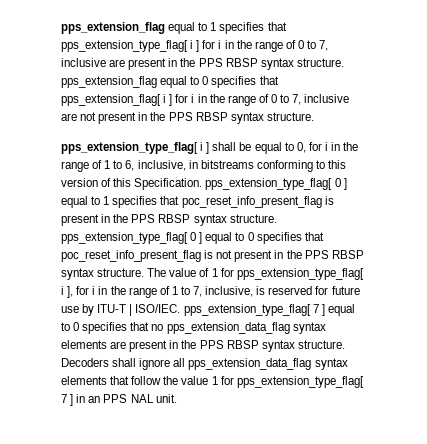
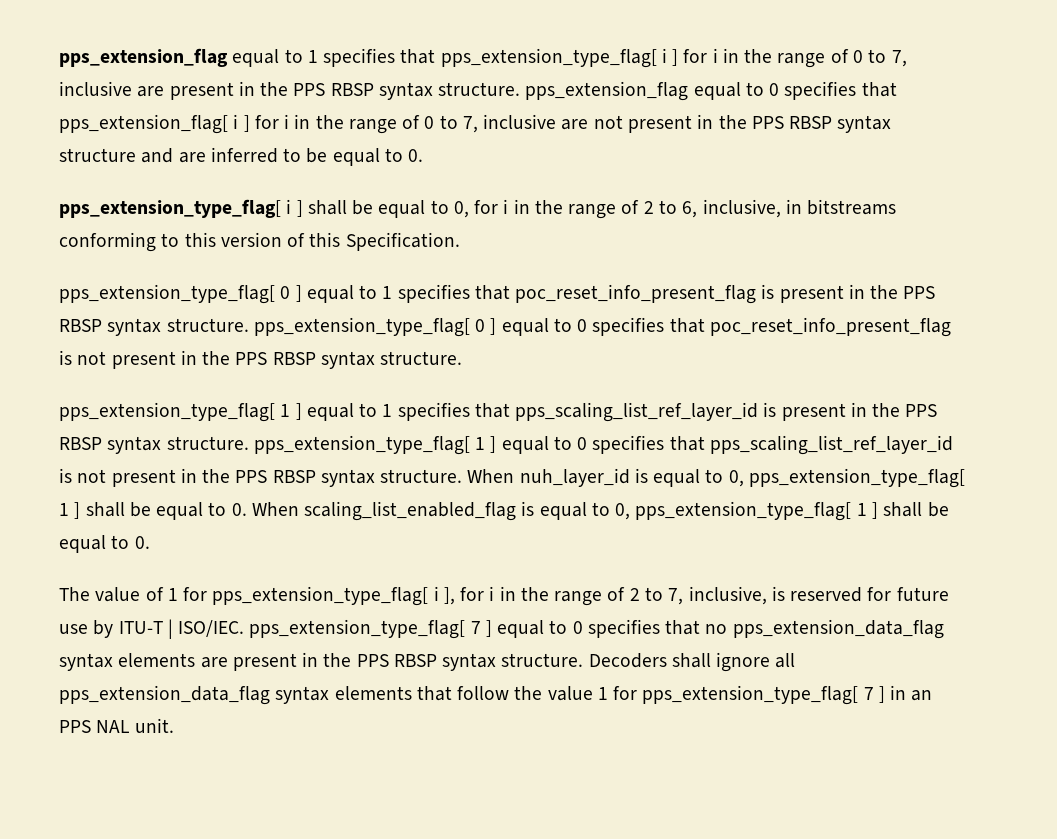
- pps_extension_flag equal to 1 specifies that pps_extension_type_flag[ i ] for i in the range of 0 to 7, inclusive are present in the PPS RBSP syntax structure. pps_extension_flag equal to 0 specifies that pps_extension_flag[ i ] for i in the range of 0 to 7, inclusive are not present in the PPS RBSP syntax structure.
+ pps_extension_flag equal to 1 specifies that pps_extension_type_flag[ i ] for i in the range of 0 to 7, inclusive are present in the PPS RBSP syntax structure. pps_extension_flag equal to 0 specifies that pps_extension_flag[ i ] for i in the range of 0 to 7, inclusive are not present in the PPS RBSP syntax structure and are inferred to be equal to 0.
- pps_extension_type_flag[ i ] shall be equal to 0, for i in the range of 1 to 6, inclusive, in bitstreams conforming to this version of this Specification. pps_extension_type_flag[ 0 ] equal to 1 specifies that poc_reset_info_present_flag is present in the PPS RBSP syntax structure. pps_extension_type_flag[ 0 ] equal to 0 specifies that poc_reset_info_present_flag is not present in the PPS RBSP syntax structure. The value of 1 for pps_extension_type_flag[ i ], for i in the range of 1 to 7, inclusive, is reserved for future use by ITU-T | ISO/IEC. pps_extension_type_flag[ 7 ] equal to 0 specifies that no pps_extension_data_flag syntax elements are present in the PPS RBSP syntax structure.
+ pps_extension_type_flag[ i ] shall be equal to 0, for i in the range of 2 to 6, inclusive, in bitstreams conforming to this version of this Specification.
+ pps_extension_type_flag[ 0 ] equal to 1 specifies that poc_reset_info_present_flag is present in the PPS RBSP syntax structure. pps_extension_type_flag[ 0 ] equal to 0 specifies that poc_reset_info_present_flag is not present in the PPS RBSP syntax structure.
+ pps_extension_type_flag[ 1 ] equal to 1 specifies that pps_scaling_list_ref_layer_id is present in the PPS RBSP syntax structure. pps_extension_type_flag[ 1 ] equal to 0 specifies that pps_scaling_list_ref_layer_id is not present in the PPS RBSP syntax structure. When nuh_layer_id is equal to 0, pps_extension_type_flag[ 1 ] shall be equal to 0. When scaling_list_enabled_flag is equal to 0, pps_extension_type_flag[ 1 ] shall be equal to 0.
+ The value of 1 for pps_extension_type_flag[ i ], for i in the range of 2 to 7, inclusive, is reserved for future use by ITU-T | ISO/IEC. pps_extension_type_flag[ 7 ] equal to 0 specifies that no pps_extension_data_flag syntax elements are present in the PPS RBSP syntax structure.

